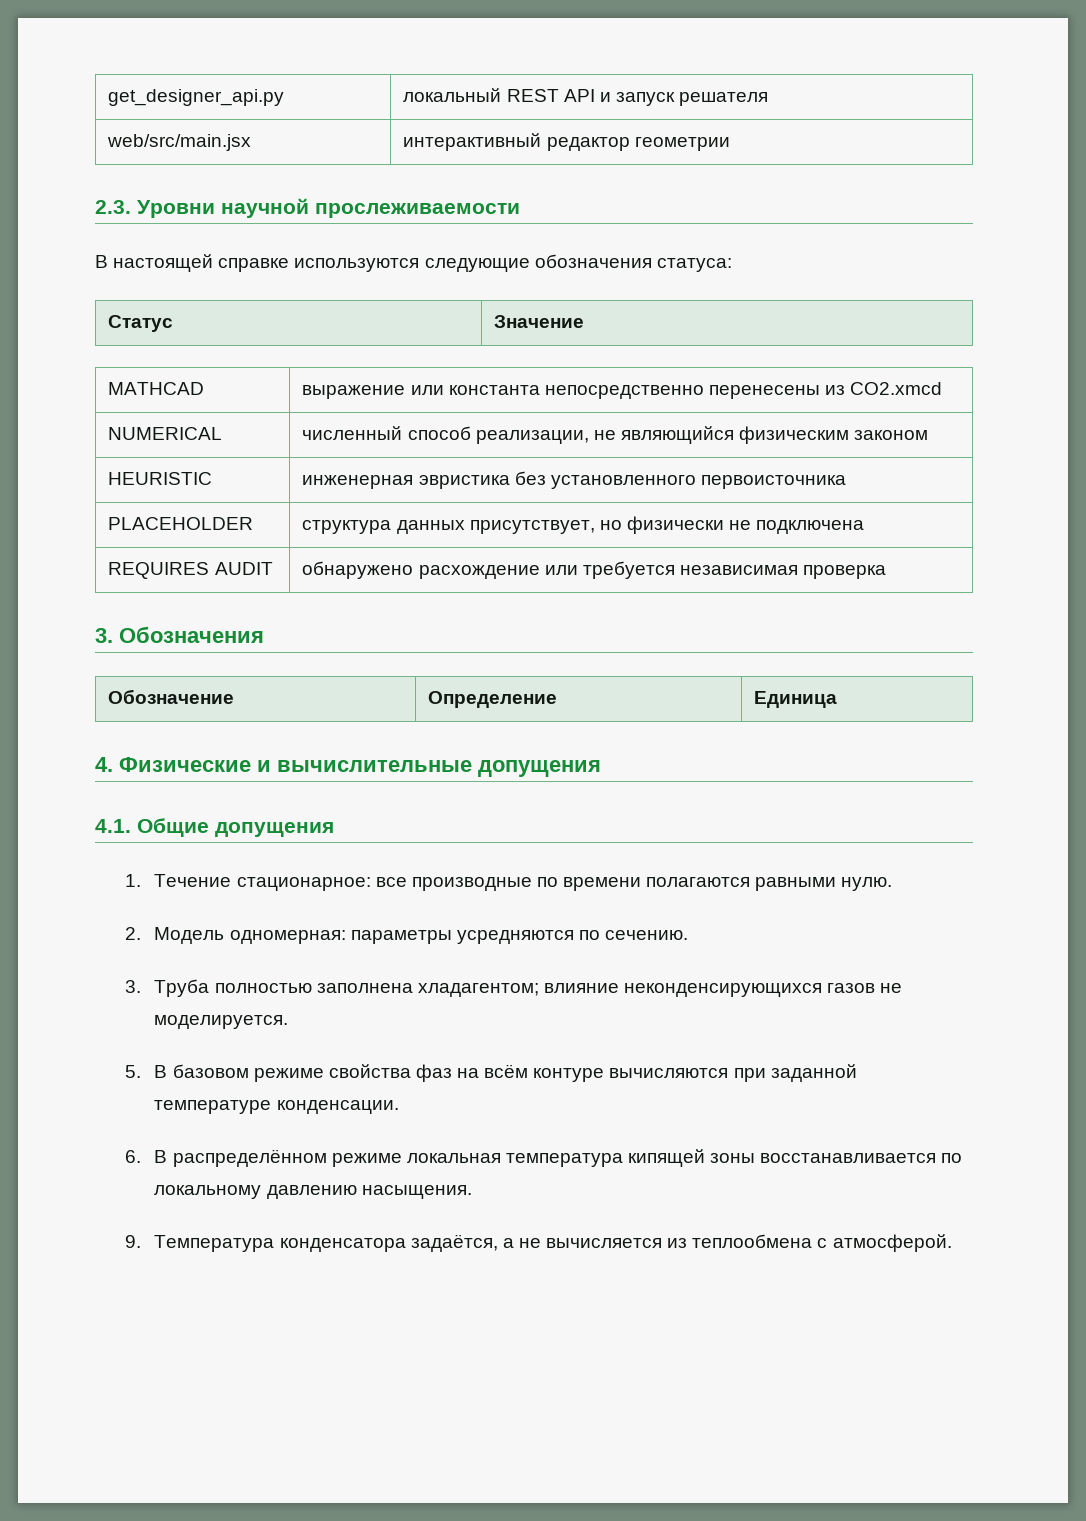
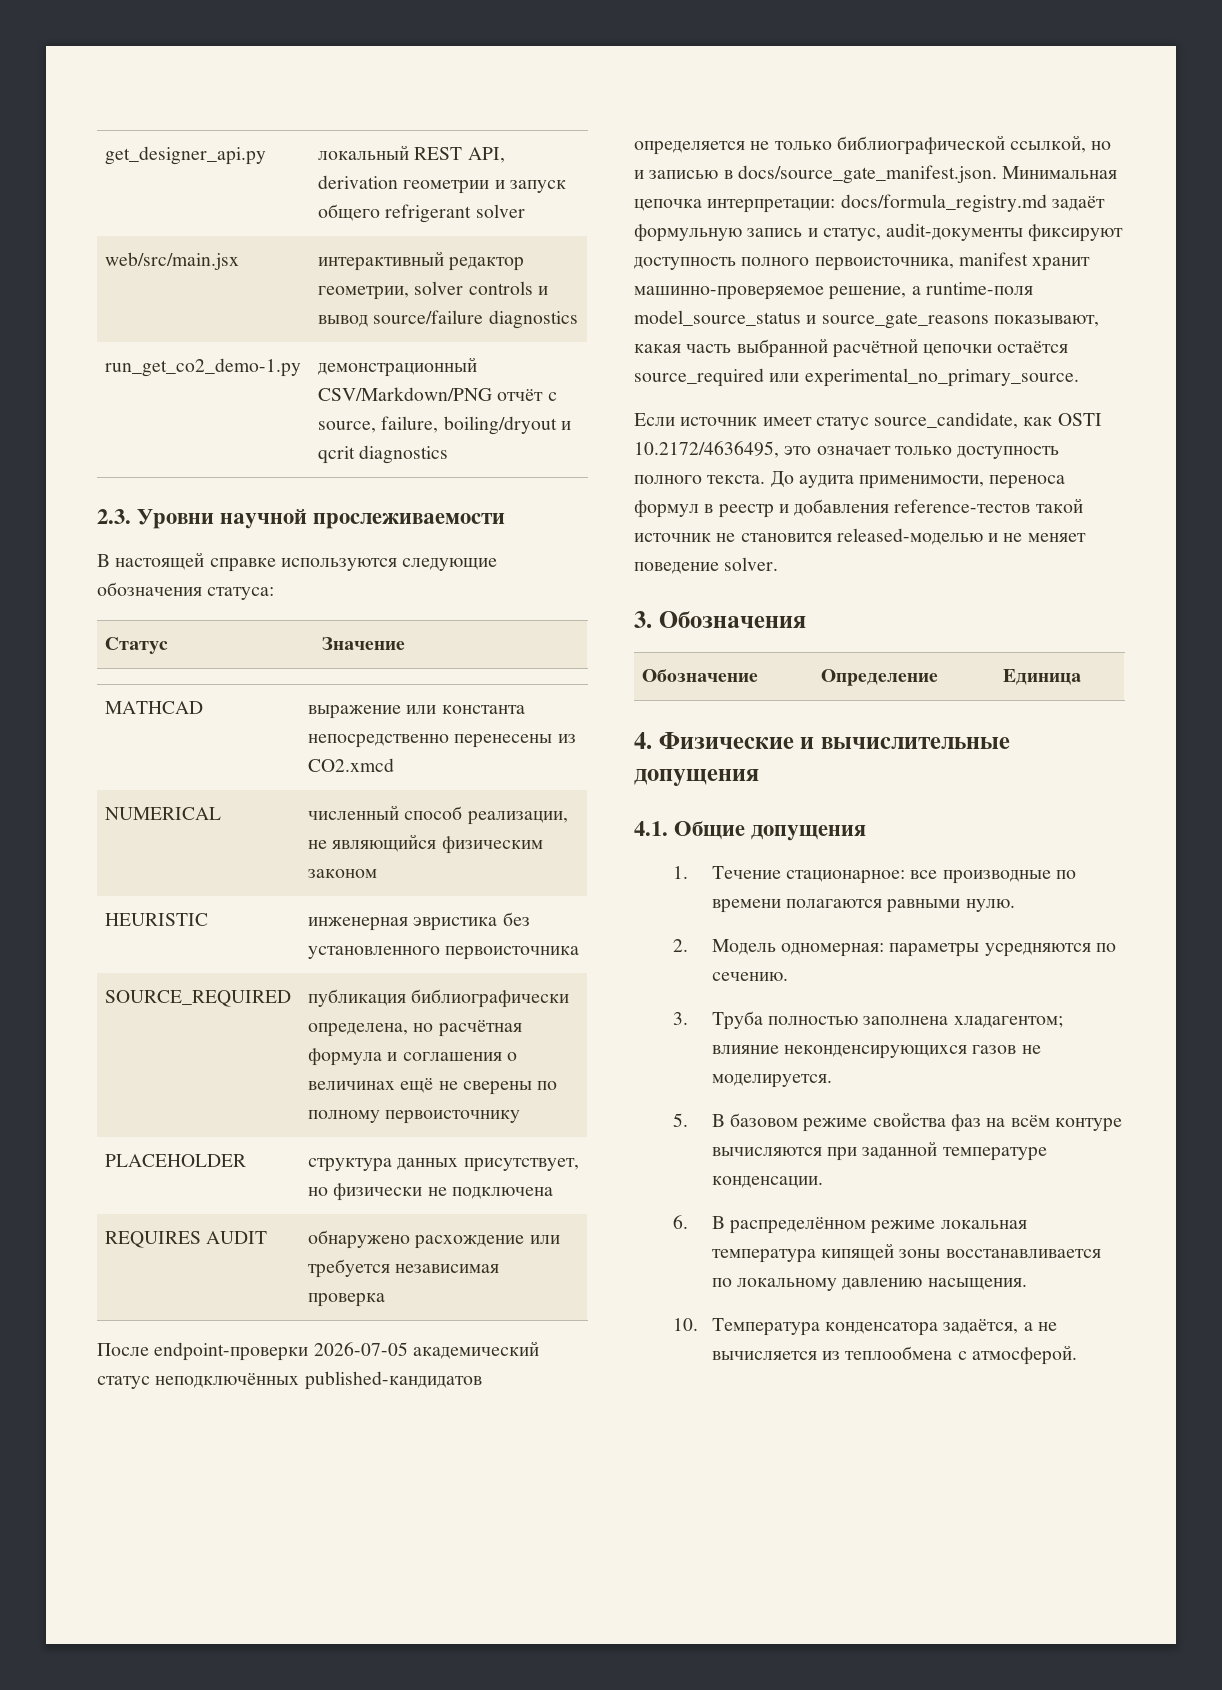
- get_designer_api.py | локальный REST API и запуск решателя
- web/src/main.jsx | интерактивный редактор геометрии
+ get_designer_api.py | локальный REST API, derivation геометрии и запуск общего refrigerant solver
+ web/src/main.jsx | интерактивный редактор геометрии, solver controls и вывод source/failure diagnostics
+ run_get_co2_demo-1.py | демонстрационный CSV/Markdown/PNG отчёт с source, failure, boiling/dryout и qcrit diagnostics
+ SOURCE_REQUIRED | публикация библиографически определена, но расчётная формула и соглашения о величинах ещё не сверены по полному первоисточнику
+ После endpoint-проверки 2026-07-05 академический статус неподключённых published-кандидатов определяется не только библиографической ссылкой, но и записью в docs/source_gate_manifest.json. Минимальная цепочка интерпретации: docs/formula_registry.md задаёт формульную запись и статус, audit-документы фиксируют доступность полного первоисточника, manifest хранит машинно-проверяемое решение, а runtime-поля model_source_status и source_gate_reasons показывают, какая часть выбранной расчётной цепочки остаётся source_required или experimental_no_primary_source.
+ Если источник имеет статус source_candidate, как OSTI 10.2172/4636495, это означает только доступность полного текста. До аудита применимости, переноса формул в реестр и добавления reference-тестов такой источник не становится released-моделью и не меняет поведение solver.
- 9. Температура конденсатора задаётся, а не вычисляется из теплообмена с атмосферой.
+ 10. Температура конденсатора задаётся, а не вычисляется из теплообмена с атмосферой.

